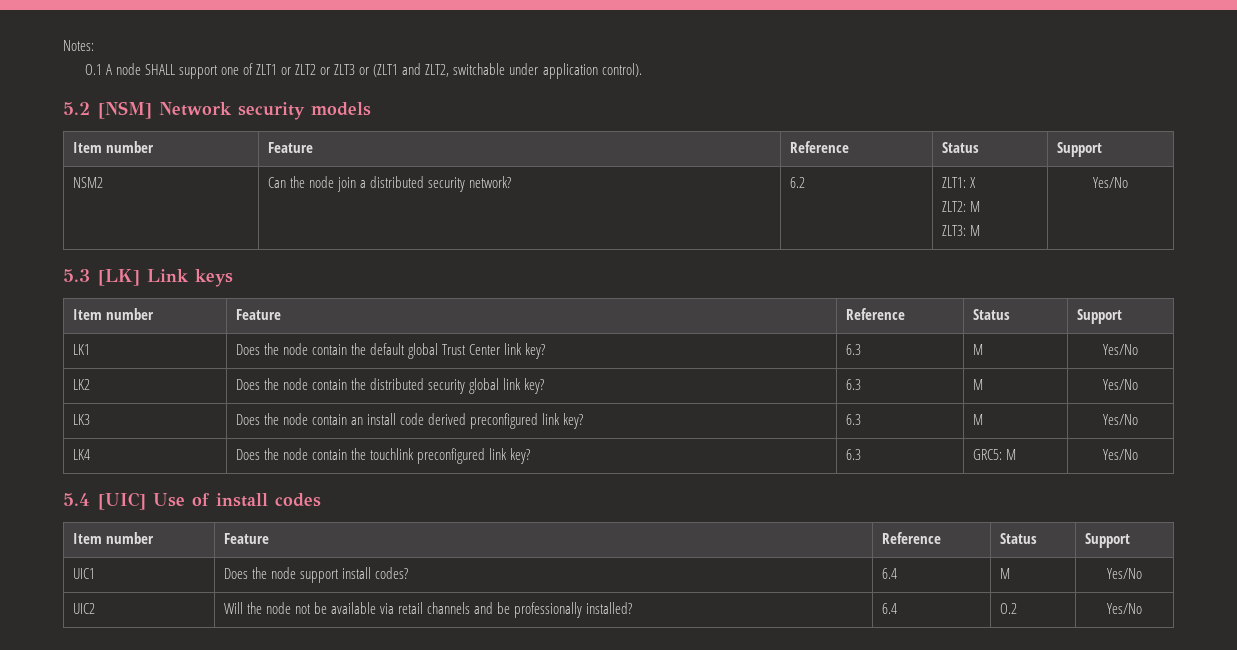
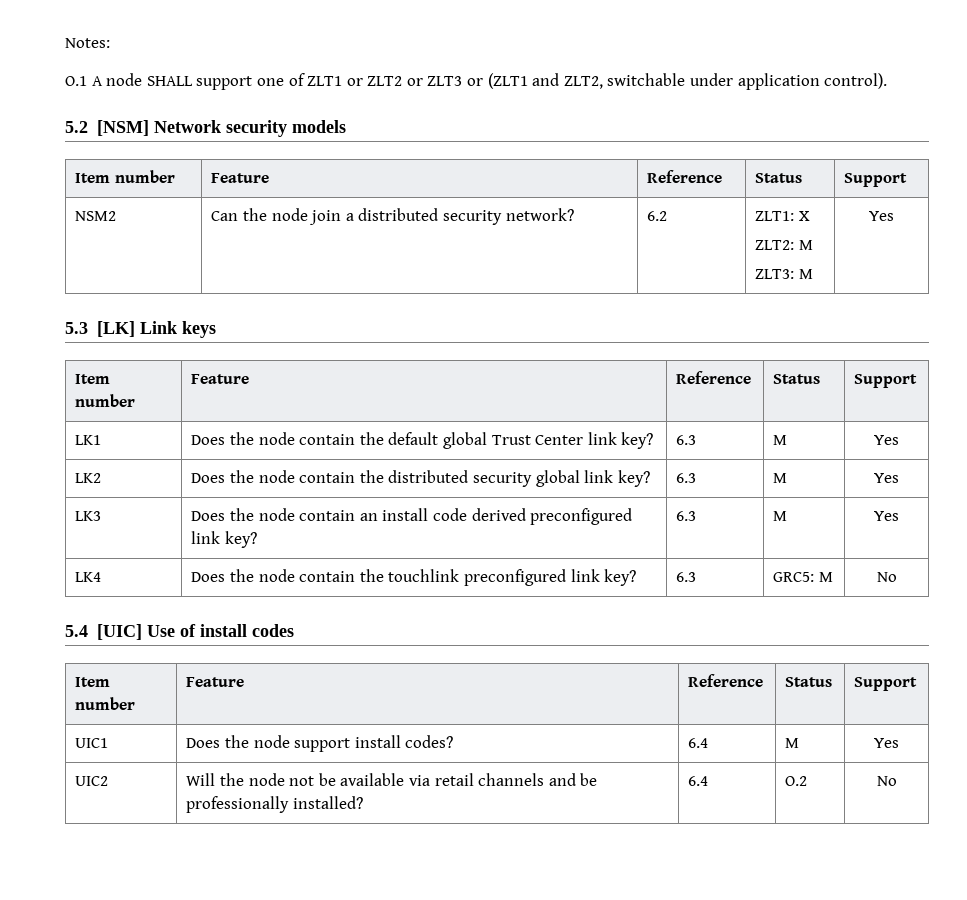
  NSM2 | Can the node join a distributed security network? | 6.2 | ZLT1: X
  ZLT2: M
- ZLT3: M | Yes/No
+ ZLT3: M | Yes
- LK1 | Does the node contain the default global Trust Center link key? | 6.3 | M | Yes/No
+ LK1 | Does the node contain the default global Trust Center link key? | 6.3 | M | Yes
- LK2 | Does the node contain the distributed security global link key? | 6.3 | M | Yes/No
+ LK2 | Does the node contain the distributed security global link key? | 6.3 | M | Yes
- LK3 | Does the node contain an install code derived preconfigured link key? | 6.3 | M | Yes/No
+ LK3 | Does the node contain an install code derived preconfigured link key? | 6.3 | M | Yes
- LK4 | Does the node contain the touchlink preconfigured link key? | 6.3 | GRC5: M | Yes/No
+ LK4 | Does the node contain the touchlink preconfigured link key? | 6.3 | GRC5: M | No
- UIC1 | Does the node support install codes? | 6.4 | M | Yes/No
+ UIC1 | Does the node support install codes? | 6.4 | M | Yes
- UIC2 | Will the node not be available via retail channels and be professionally installed? | 6.4 | O.2 | Yes/No
+ UIC2 | Will the node not be available via retail channels and be professionally installed? | 6.4 | O.2 | No

